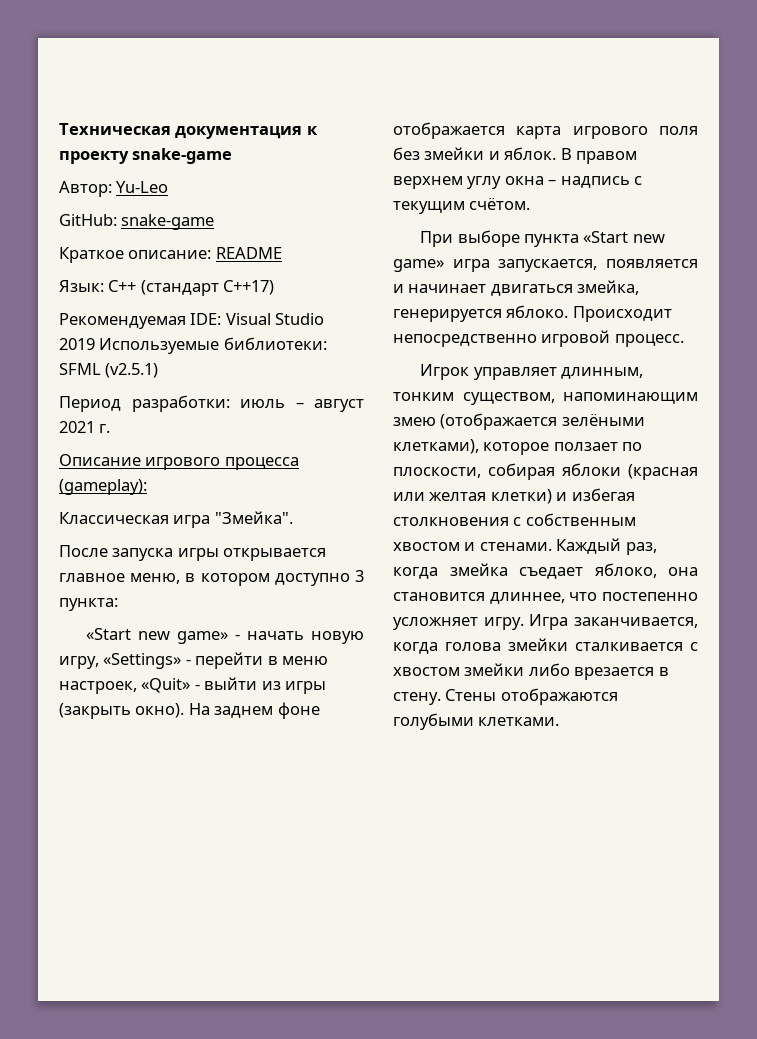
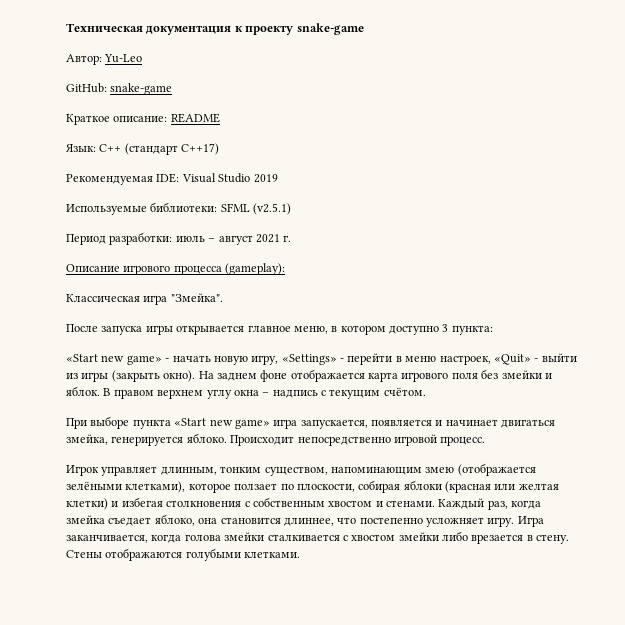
- Рекомендуемая IDE: Visual Studio 2019 Используемые библиотеки: SFML (v2.5.1)
+ Рекомендуемая IDE: Visual Studio 2019
+ Используемые библиотеки: SFML (v2.5.1)

